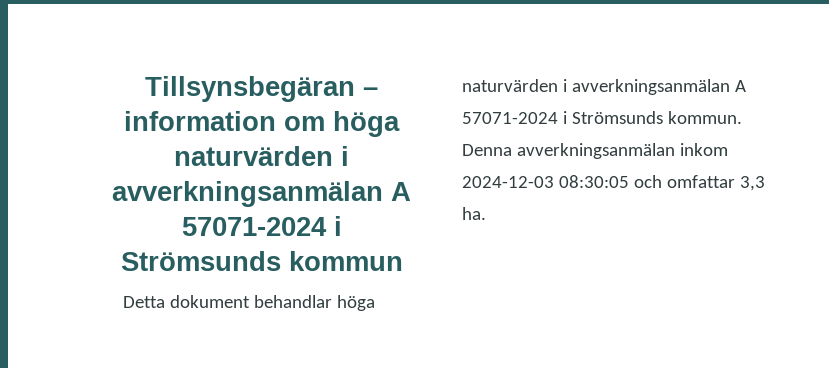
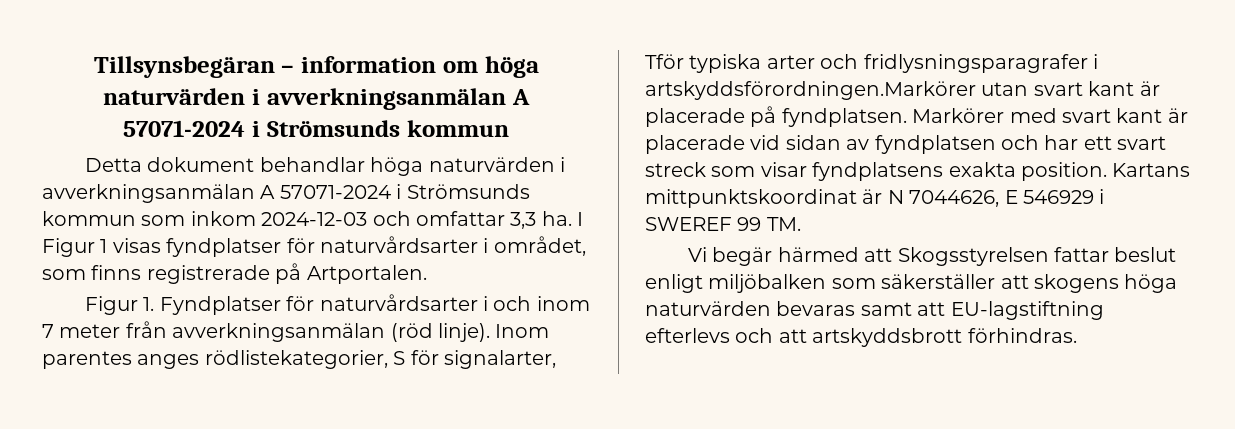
- Detta dokument behandlar höga naturvärden i avverkningsanmälan A 57071-2024 i Strömsunds kommun. Denna avverkningsanmälan inkom 2024-12-03 08:30:05 och omfattar 3,3 ha.
+ Detta dokument behandlar höga naturvärden i avverkningsanmälan A 57071-2024 i Strömsunds kommun som inkom 2024-12-03 och omfattar 3,3 ha.
+ I Figur 1 visas fyndplatser för naturvårdsarter i området, som finns registrerade på Artportalen.
+ Figur 1. Fyndplatser för naturvårdsarter i och inom 7 meter från avverkningsanmälan (röd linje). Inom parentes anges rödlistekategorier, S för signalarter, Tför typiska arter och fridlysningsparagrafer i artskyddsförordningen.Markörer utan svart kant är placerade på fyndplatsen. Markörer med svart kant är placerade vid sidan av fyndplatsen och har ett svart streck som visar fyndplatsens exakta position. Kartans mittpunktskoordinat är N 7044626, E 546929 i SWEREF 99 TM.
+ Vi begär härmed att Skogsstyrelsen fattar beslut enligt miljöbalken som säkerställer att skogens höga naturvärden bevaras samt att EU-lagstiftning efterlevs och att artskyddsbrott förhindras.

